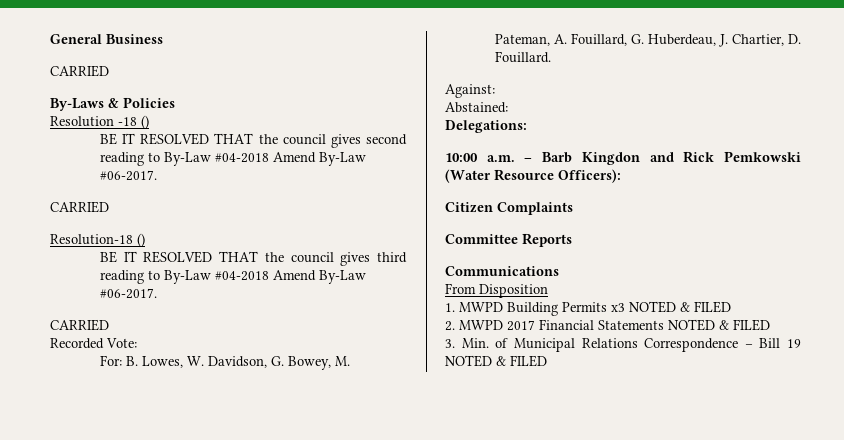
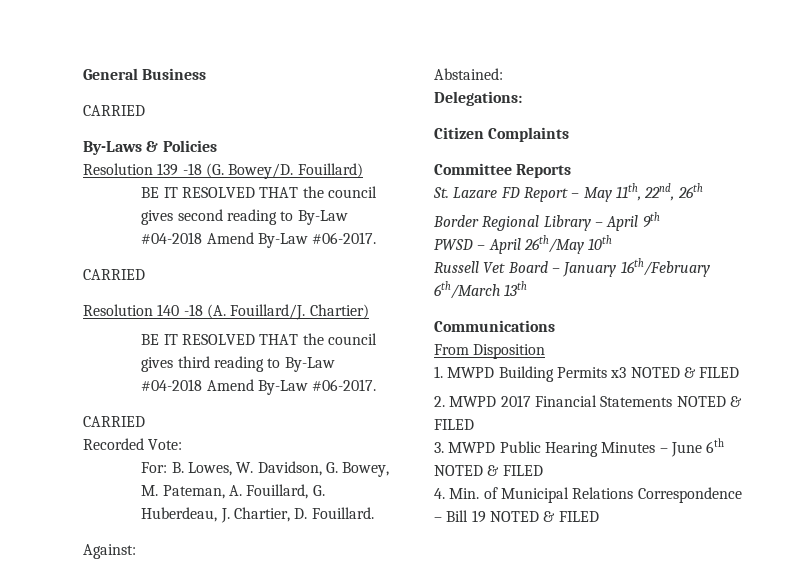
- Resolution -18 ()
+ Resolution 139 -18 (G. Bowey/D. Fouillard)
- Resolution-18 ()
+ Resolution 140 -18 (A. Fouillard/J. Chartier)
- 10:00 a.m. – Barb Kingdon and Rick Pemkowski (Water Resource Officers):
  Citizen Complaints
  Committee Reports
+ St. Lazare FD Report – May 11th, 22nd, 26th
+ Border Regional Library – April 9th
+ PWSD – April 26th/May 10th
+ Russell Vet Board – January 16th/February 6th/March 13th
- 3. Min. of Municipal Relations Correspondence – Bill 19 NOTED & FILED
+ 3. MWPD Public Hearing Minutes – June 6th NOTED & FILED
+ 4. Min. of Municipal Relations Correspondence – Bill 19 NOTED & FILED

